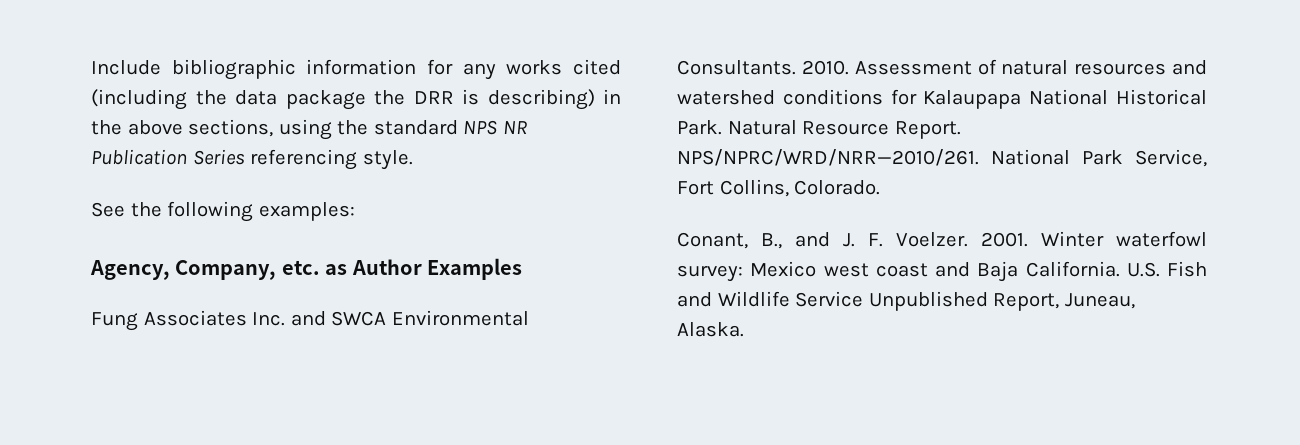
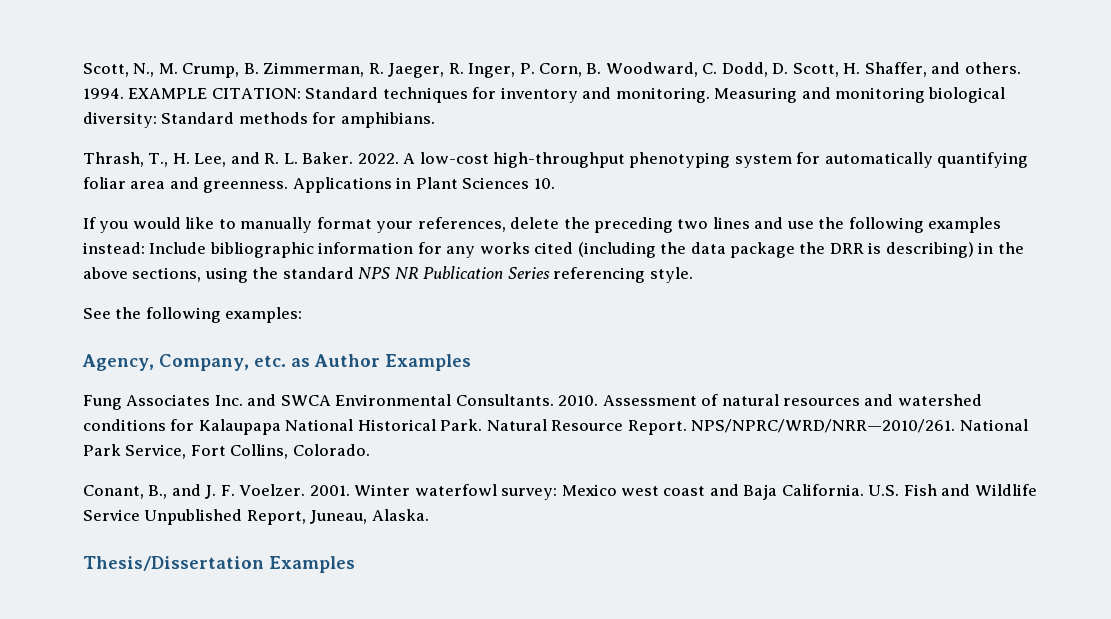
- Include bibliographic information for any works cited (including the data package the DRR is describing) in the above sections, using the standard NPS NR Publication Series referencing style.
+ Scott, N., M. Crump, B. Zimmerman, R. Jaeger, R. Inger, P. Corn, B. Woodward, C. Dodd, D. Scott, H. Shaffer, and others. 1994. EXAMPLE CITATION: Standard techniques for inventory and monitoring. Measuring and monitoring biological diversity: Standard methods for amphibians.
+ Thrash, T., H. Lee, and R. L. Baker. 2022. A low-cost high-throughput phenotyping system for automatically quantifying foliar area and greenness. Applications in Plant Sciences 10.
+ If you would like to manually format your references, delete the preceding two lines and use the following examples instead: Include bibliographic information for any works cited (including the data package the DRR is describing) in the above sections, using the standard NPS NR Publication Series referencing style.
+ Thesis/Dissertation Examples

